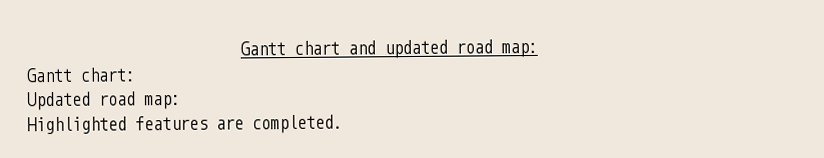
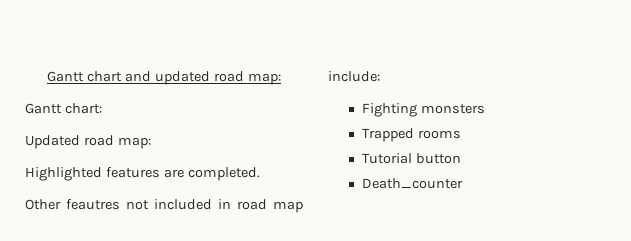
+ Other feautres not included in road map include:
+ Fighting monsters
+ Trapped rooms
+ Tutorial button
+ Death_counter

